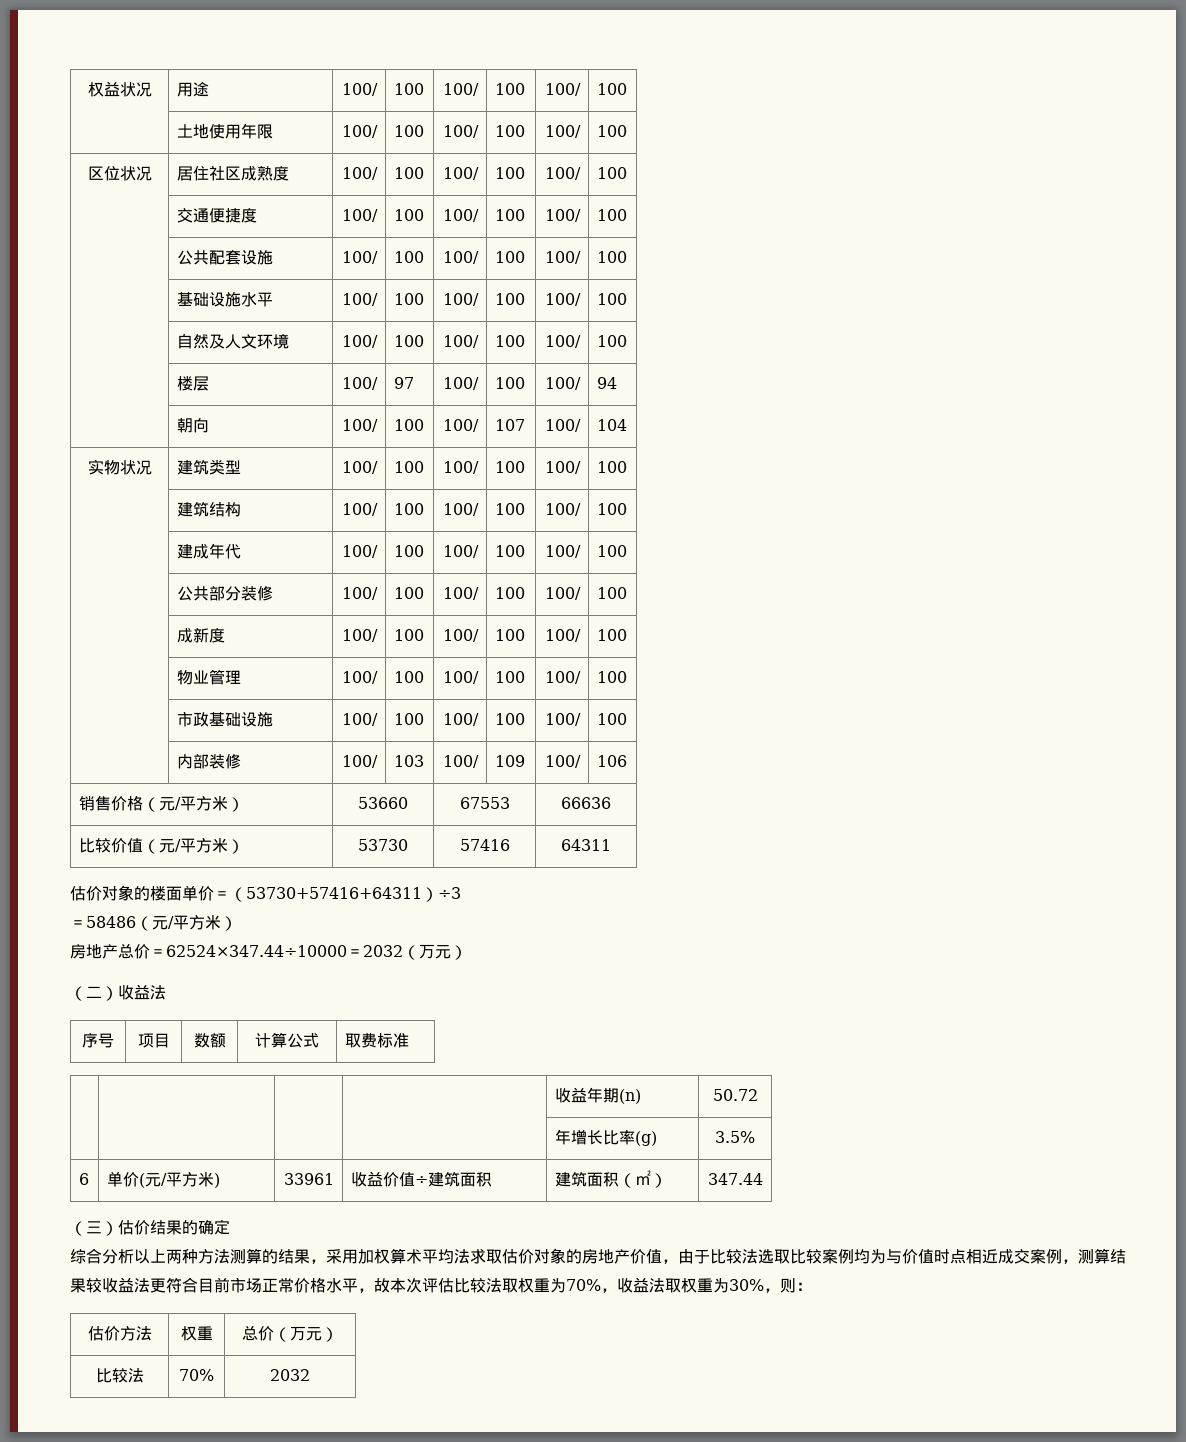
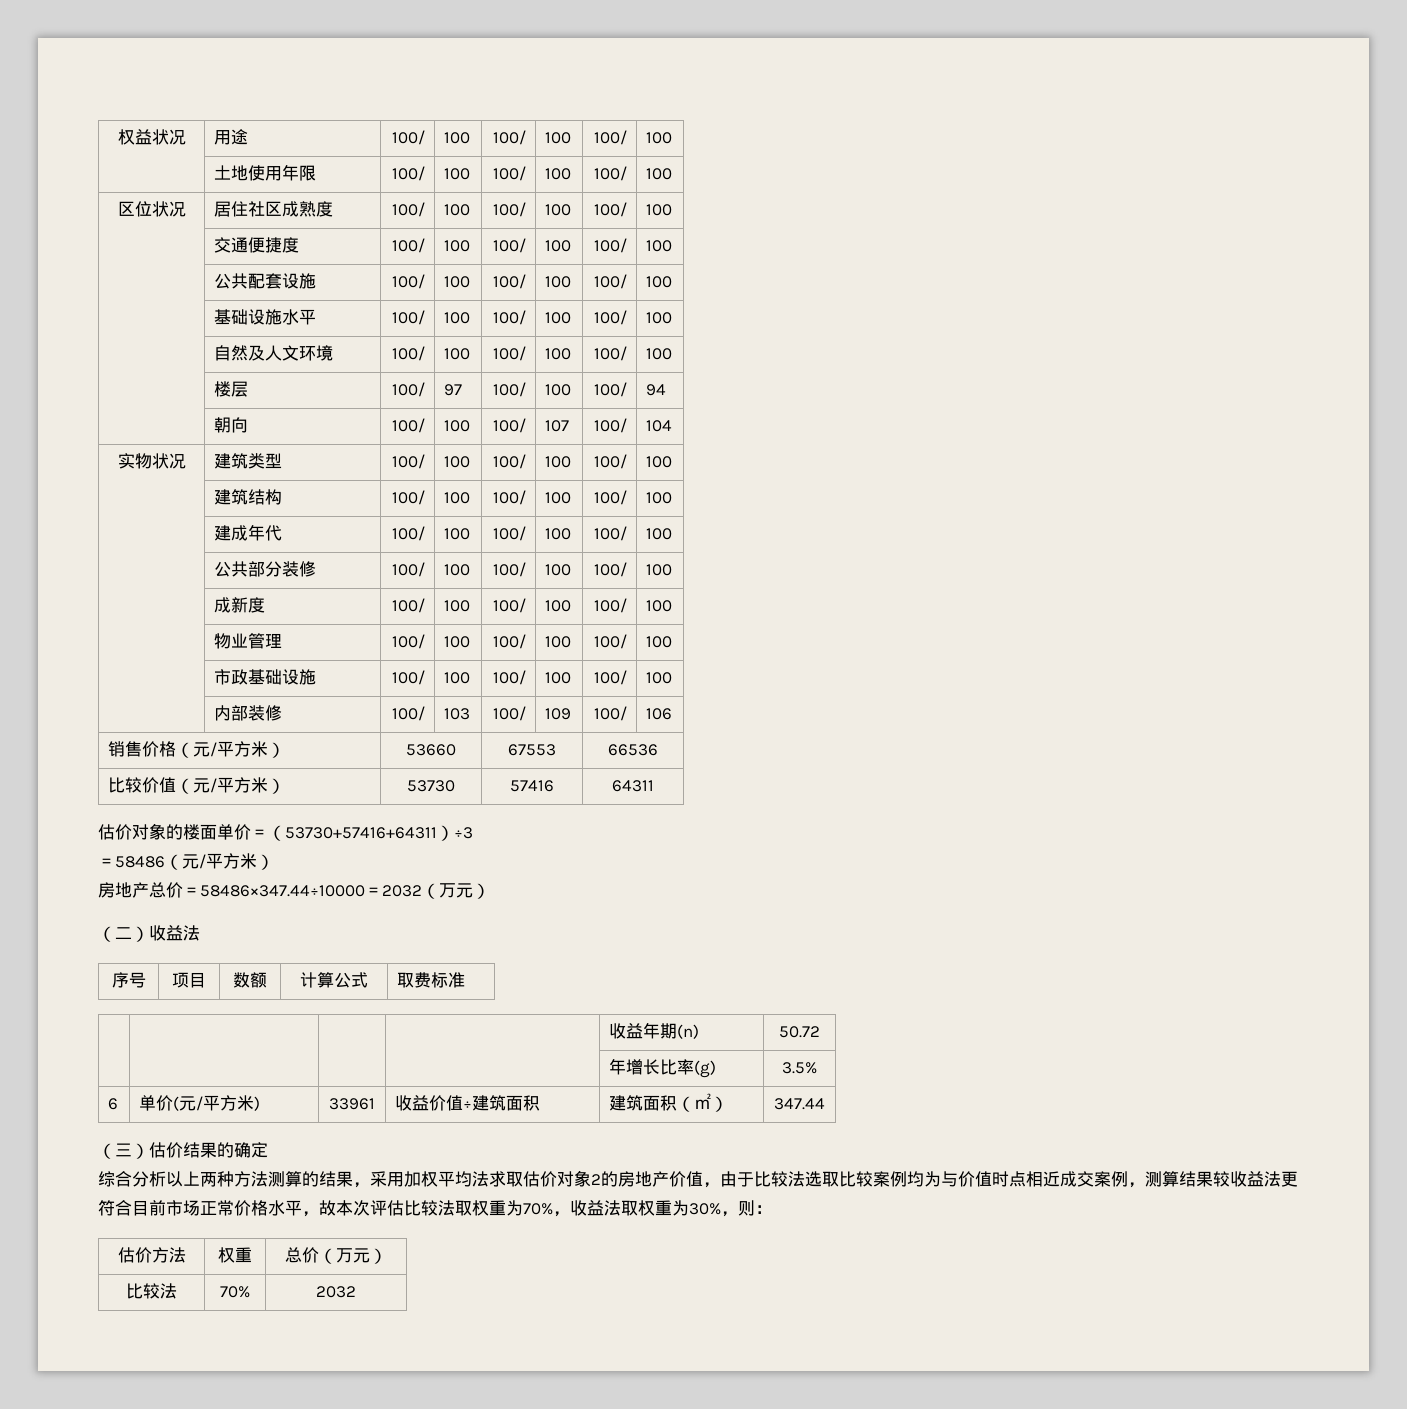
- 销售价格（元/平方米） | 53660 | 67553 | 66636
+ 销售价格（元/平方米） | 53660 | 67553 | 66536
- 房地产总价＝62524×347.44÷10000＝2032（万元）
+ 房地产总价＝58486×347.44÷10000＝2032（万元）
- 综合分析以上两种方法测算的结果，采用加权算术平均法求取估价对象的房地产价值，由于比较法选取比较案例均为与价值时点相近成交案例，测算结果较收益法更符合目前市场正常价格水平，故本次评估比较法取权重为70%，收益法取权重为30%，则：
+ 综合分析以上两种方法测算的结果，采用加权平均法求取估价对象2的房地产价值，由于比较法选取比较案例均为与价值时点相近成交案例，测算结果较收益法更符合目前市场正常价格水平，故本次评估比较法取权重为70%，收益法取权重为30%，则：

